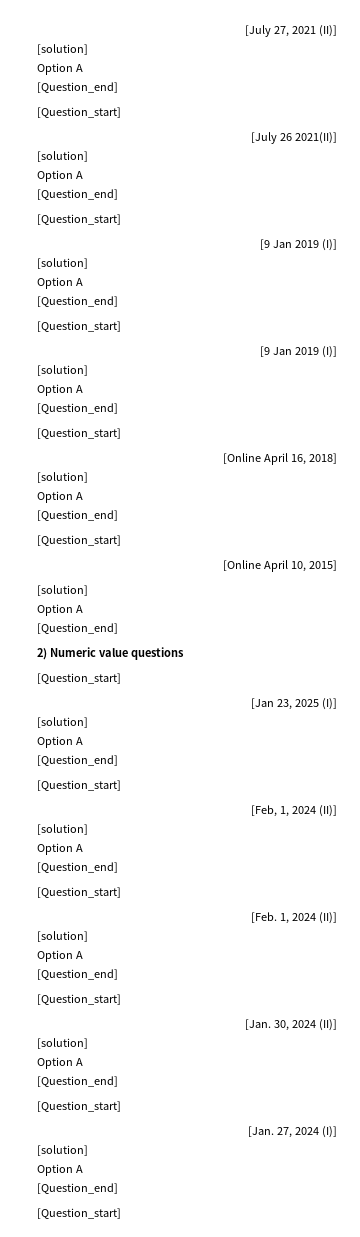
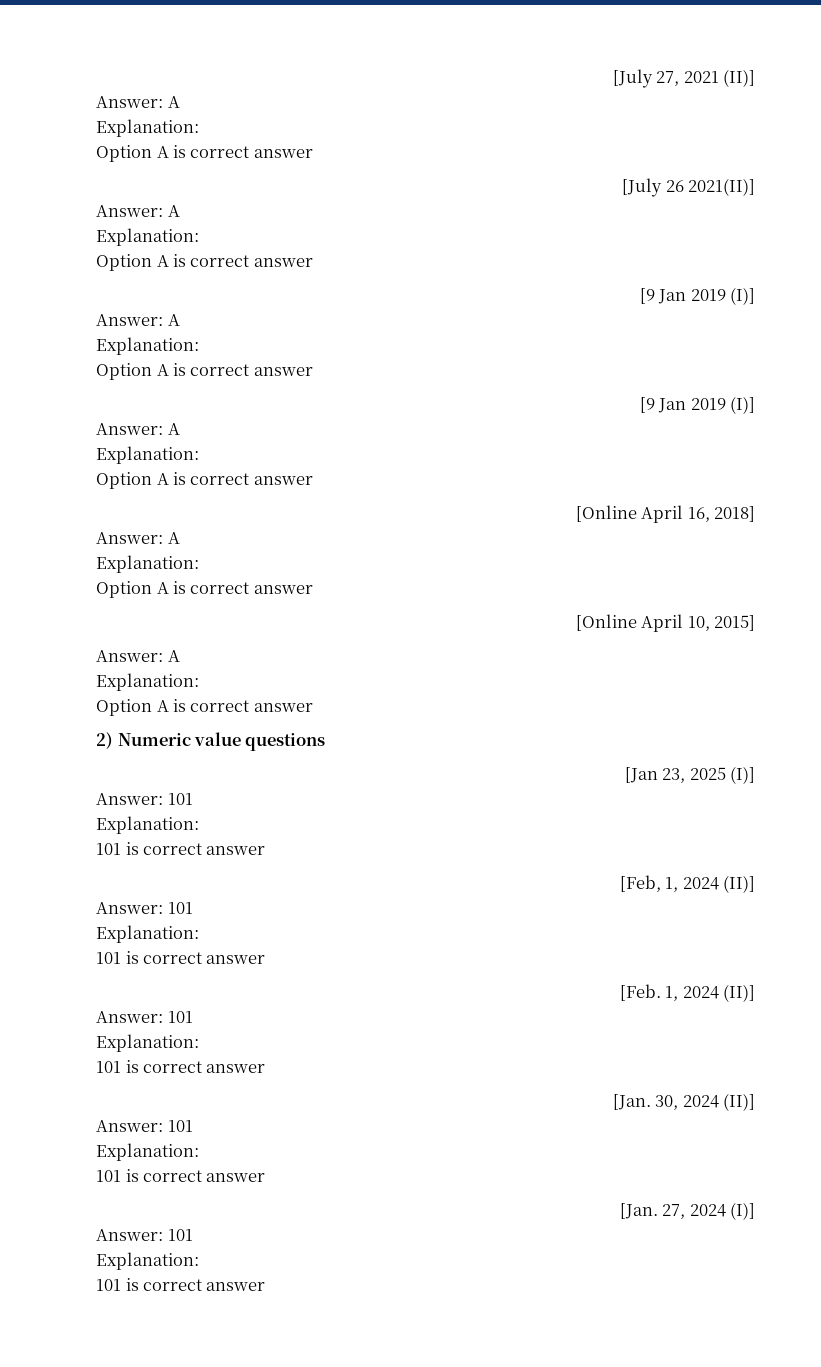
  [July 27, 2021 (II)]
- [solution]
- Option A
- [Question_end]
- [Question_start]
+ Answer: A
+ Explanation:
+ Option A is correct answer
  [July 26 2021(II)]
- [solution]
- Option A
- [Question_end]
- [Question_start]
+ Answer: A
+ Explanation:
+ Option A is correct answer
  [9 Jan 2019 (I)]
- [solution]
- Option A
- [Question_end]
- [Question_start]
+ Answer: A
+ Explanation:
+ Option A is correct answer
  [9 Jan 2019 (I)]
- [solution]
- Option A
- [Question_end]
- [Question_start]
+ Answer: A
+ Explanation:
+ Option A is correct answer
  [Online April 16, 2018]
- [solution]
- Option A
- [Question_end]
- [Question_start]
+ Answer: A
+ Explanation:
+ Option A is correct answer
  [Online April 10, 2015]
- [solution]
- Option A
- [Question_end]
+ Answer: A
+ Explanation:
+ Option A is correct answer
  2) Numeric value questions
- [Question_start]
  [Jan 23, 2025 (I)]
- [solution]
- Option A
- [Question_end]
- [Question_start]
+ Answer: 101
+ Explanation:
+ 101 is correct answer
  [Feb, 1, 2024 (II)]
- [solution]
- Option A
- [Question_end]
- [Question_start]
+ Answer: 101
+ Explanation:
+ 101 is correct answer
  [Feb. 1, 2024 (II)]
- [solution]
- Option A
- [Question_end]
- [Question_start]
+ Answer: 101
+ Explanation:
+ 101 is correct answer
  [Jan. 30, 2024 (II)]
- [solution]
- Option A
- [Question_end]
- [Question_start]
+ Answer: 101
+ Explanation:
+ 101 is correct answer
  [Jan. 27, 2024 (I)]
- [solution]
- Option A
- [Question_end]
- [Question_start]
+ Answer: 101
+ Explanation:
+ 101 is correct answer

